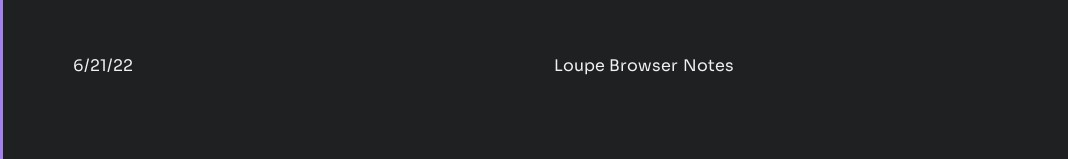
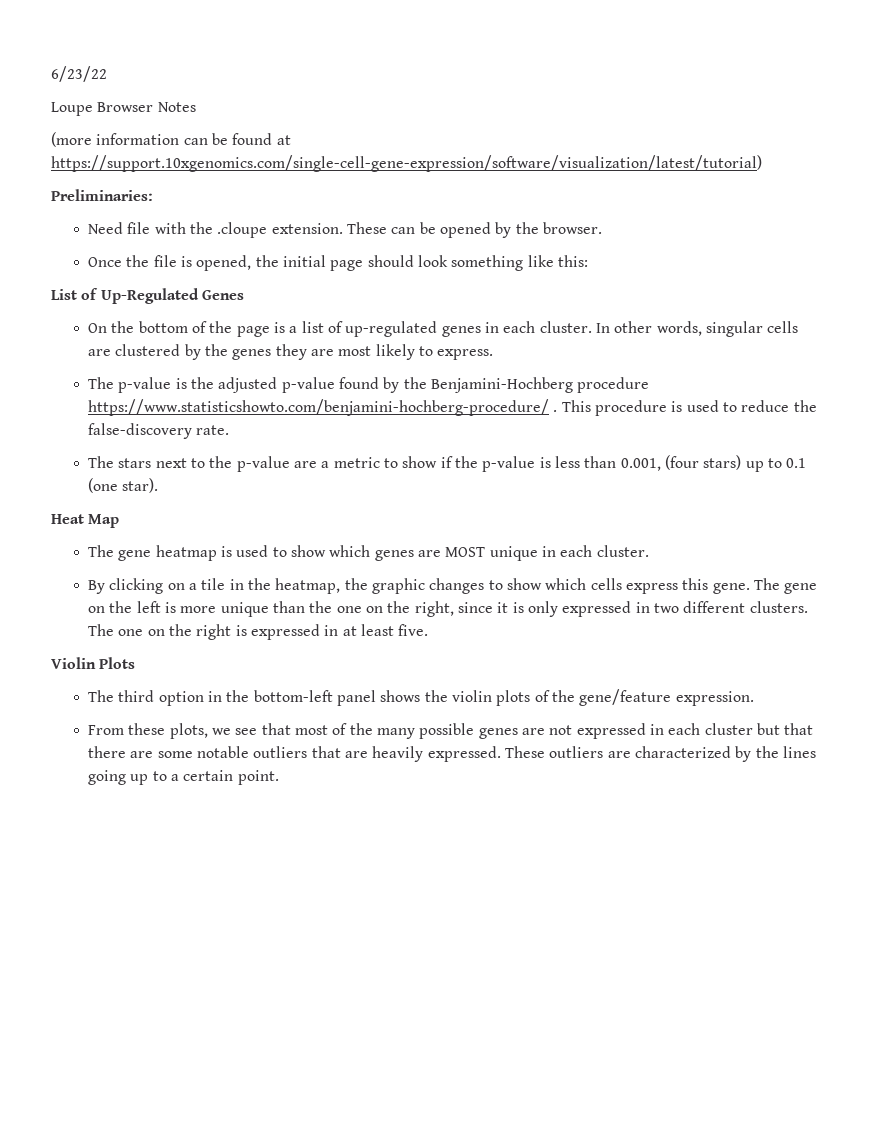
- 6/21/22
+ 6/23/22
+ (more information can be found at https://support.10xgenomics.com/single-cell-gene-expression/software/visualization/latest/tutorial)
+ Preliminaries:
+ Need file with the .cloupe extension. These can be opened by the browser.
+ Once the file is opened, the initial page should look something like this:
+ List of Up-Regulated Genes
+ On the bottom of the page is a list of up-regulated genes in each cluster. In other words, singular cells are clustered by the genes they are most likely to express.
+ The p-value is the adjusted p-value found by the Benjamini-Hochberg procedure https://www.statisticshowto.com/benjamini-hochberg-procedure/ . This procedure is used to reduce the false-discovery rate.
+ The stars next to the p-value are a metric to show if the p-value is less than 0.001, (four stars) up to 0.1 (one star).
+ Heat Map
+ The gene heatmap is used to show which genes are MOST unique in each cluster.
+ By clicking on a tile in the heatmap, the graphic changes to show which cells express this gene. The gene on the left is more unique than the one on the right, since it is only expressed in two different clusters. The one on the right is expressed in at least five.
+ Violin Plots
+ The third option in the bottom-left panel shows the violin plots of the gene/feature expression.
+ From these plots, we see that most of the many possible genes are not expressed in each cluster but that there are some notable outliers that are heavily expressed. These outliers are characterized by the lines going up to a certain point.

